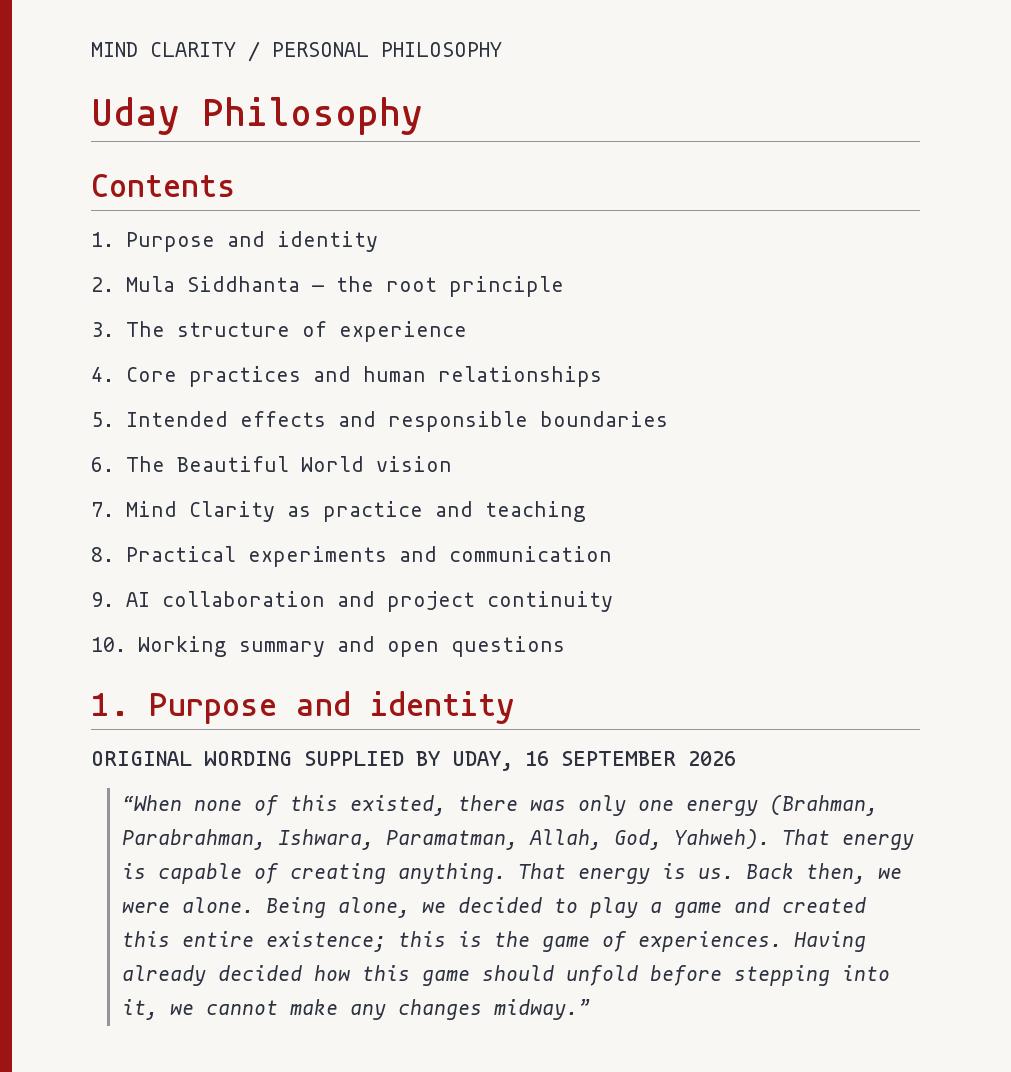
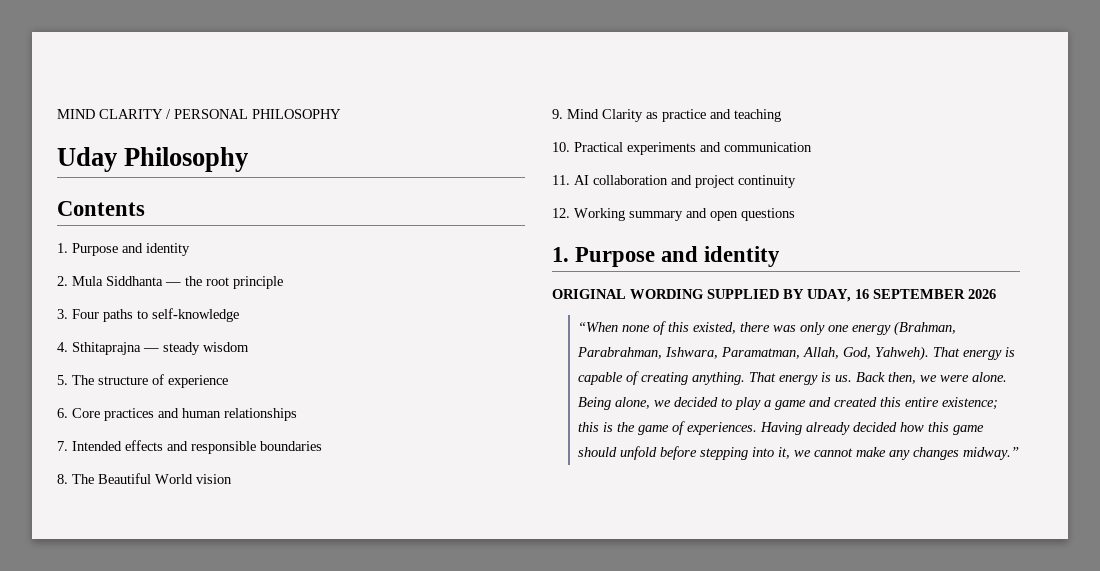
- 3. The structure of experience
+ 3. Four paths to self-knowledge
+ 4. Sthitaprajna — steady wisdom
+ 5. The structure of experience
- 4. Core practices and human relationships
+ 6. Core practices and human relationships
- 5. Intended effects and responsible boundaries
+ 7. Intended effects and responsible boundaries
- 6. The Beautiful World vision
+ 8. The Beautiful World vision
- 7. Mind Clarity as practice and teaching
+ 9. Mind Clarity as practice and teaching
- 8. Practical experiments and communication
+ 10. Practical experiments and communication
- 9. AI collaboration and project continuity
+ 11. AI collaboration and project continuity
- 10. Working summary and open questions
+ 12. Working summary and open questions

